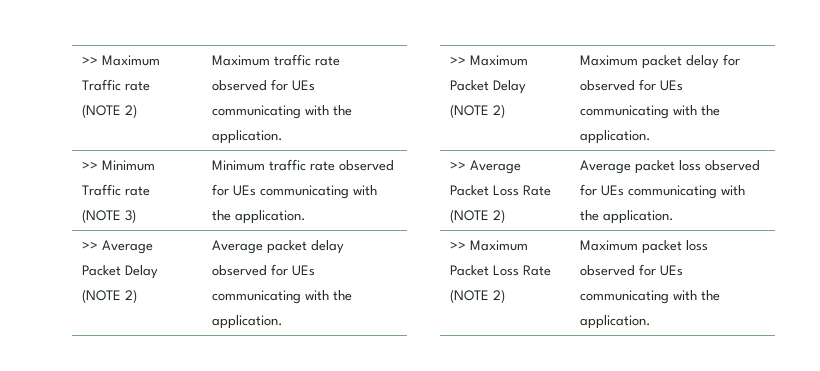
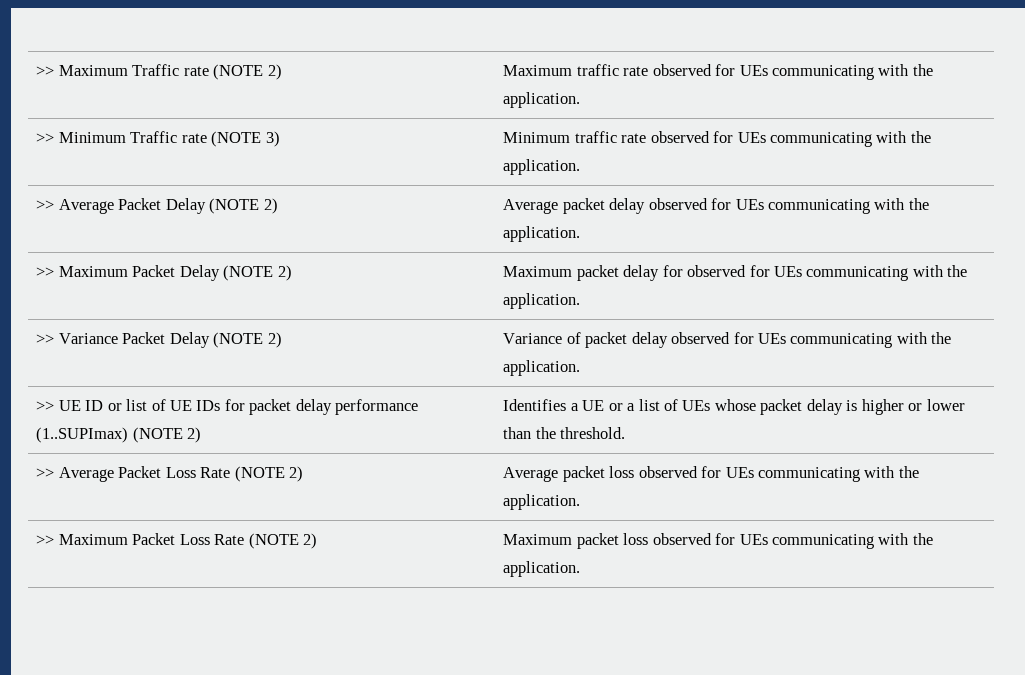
+ >> Variance Packet Delay (NOTE 2) | Variance of packet delay observed for UEs communicating with the application.
+ >> UE ID or list of UE IDs for packet delay performance (1..SUPImax) (NOTE 2) | Identifies a UE or a list of UEs whose packet delay is higher or lower than the threshold.

